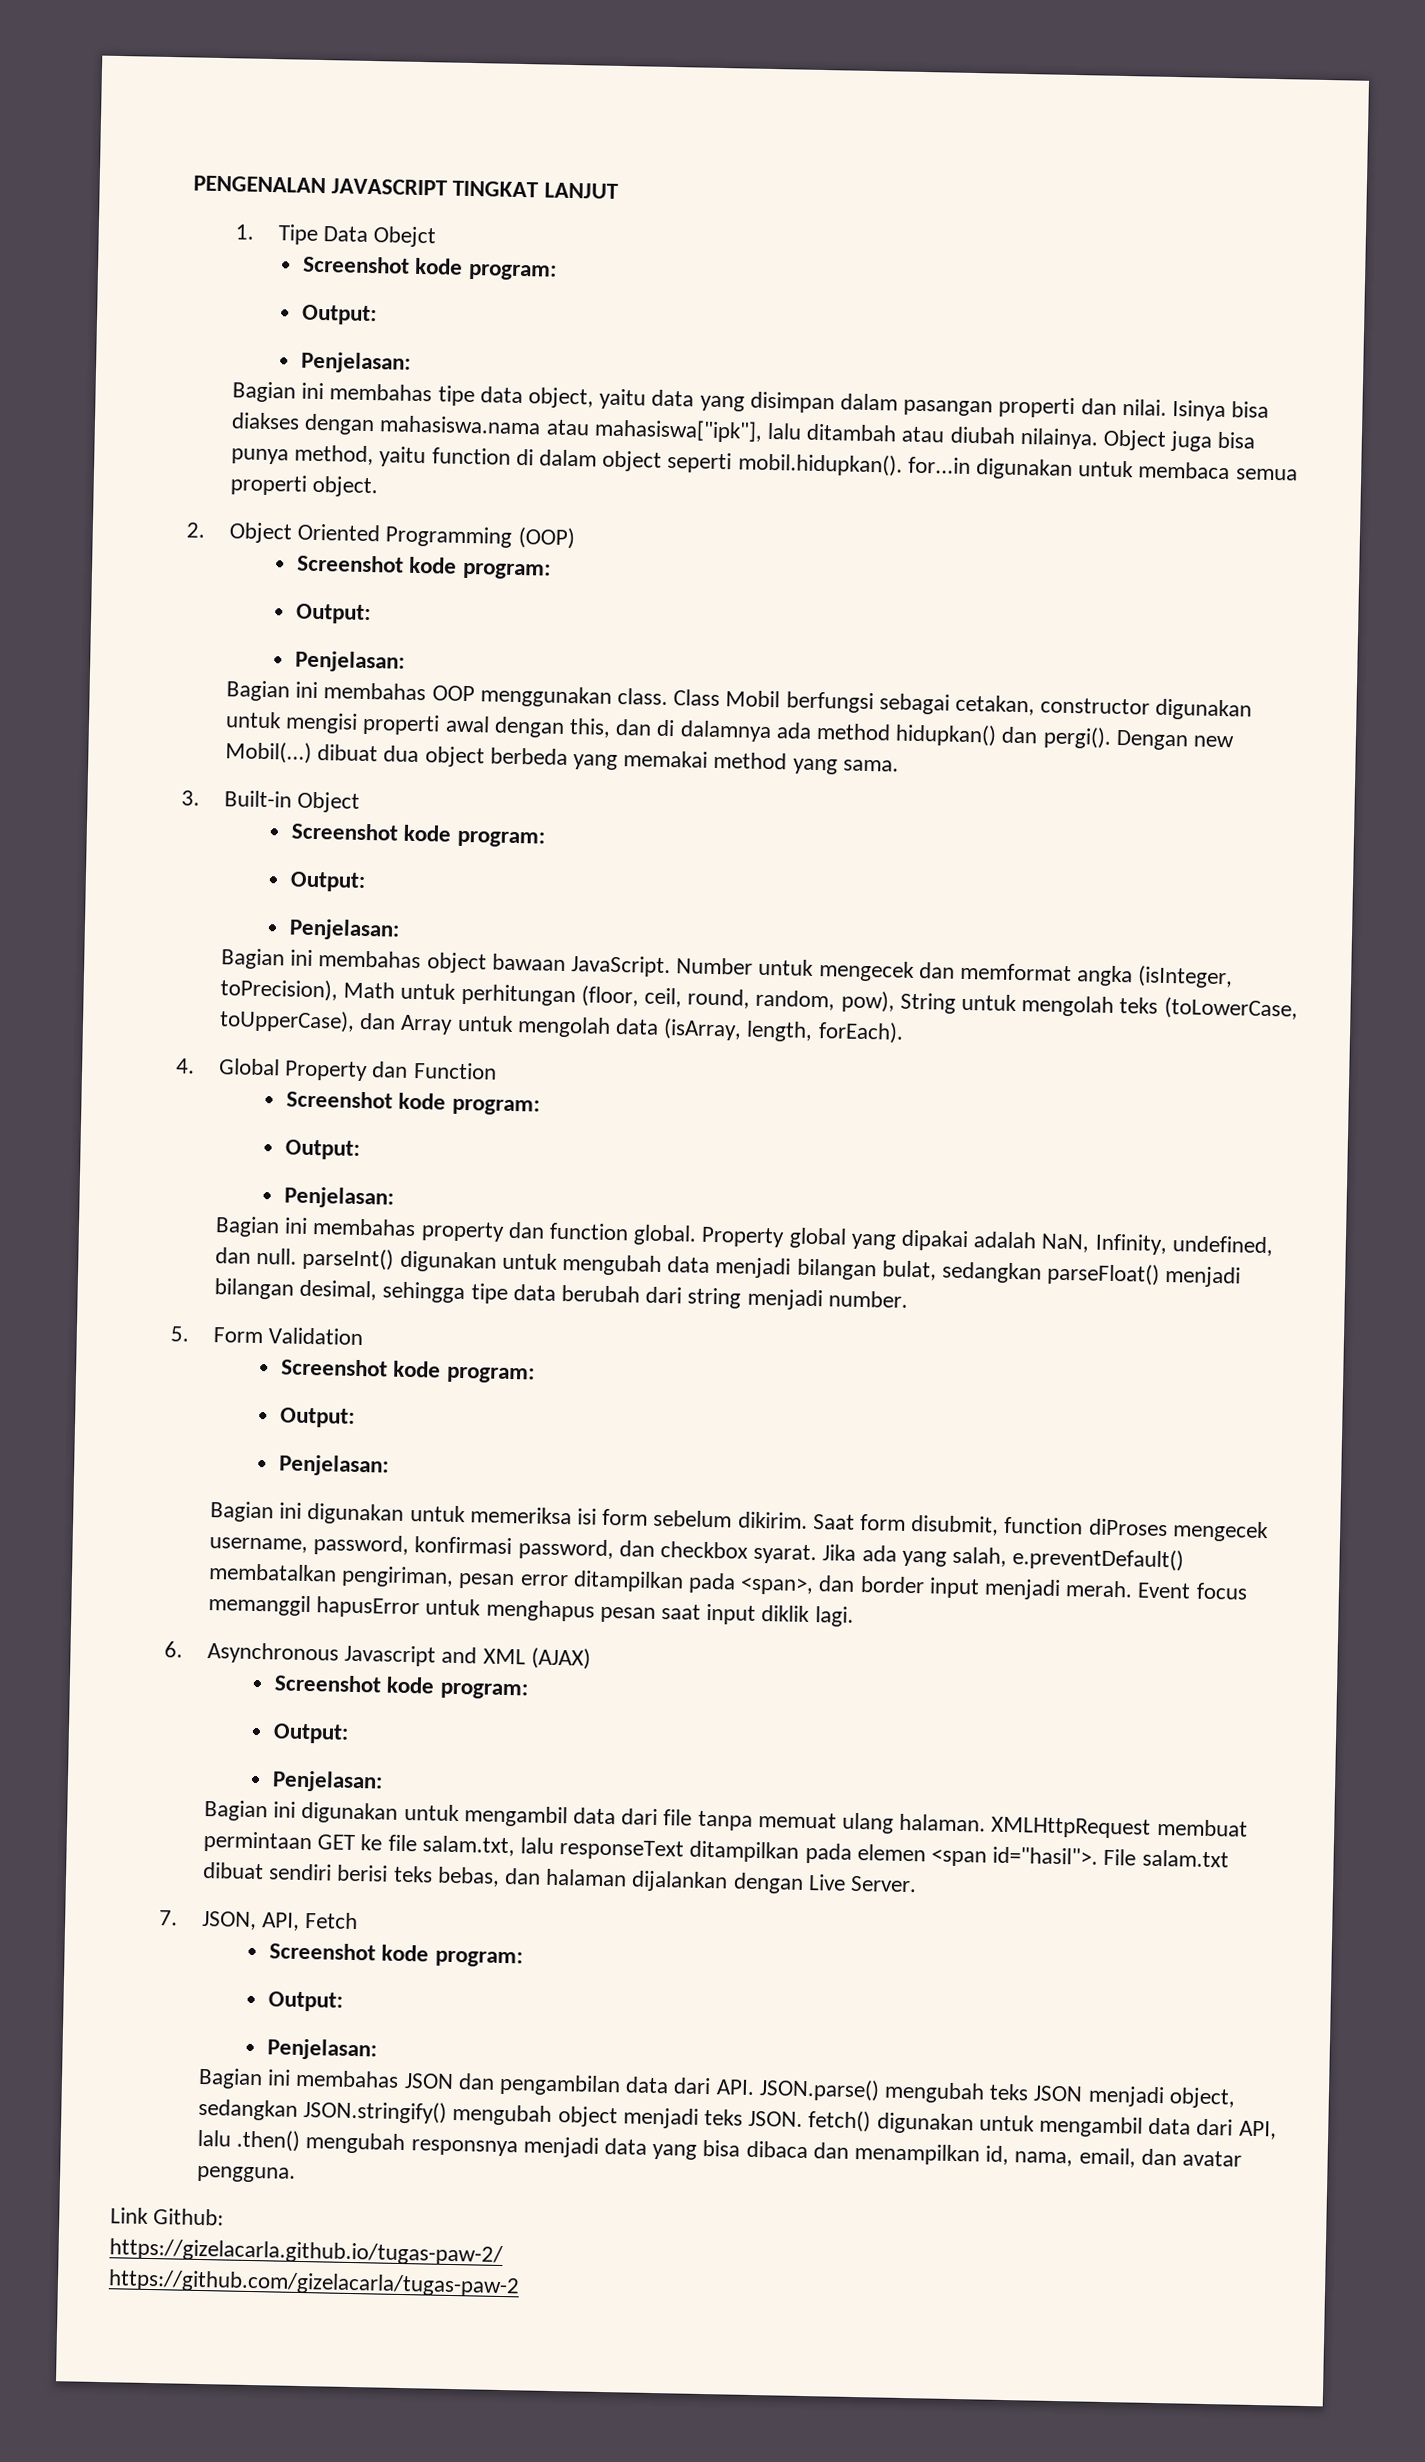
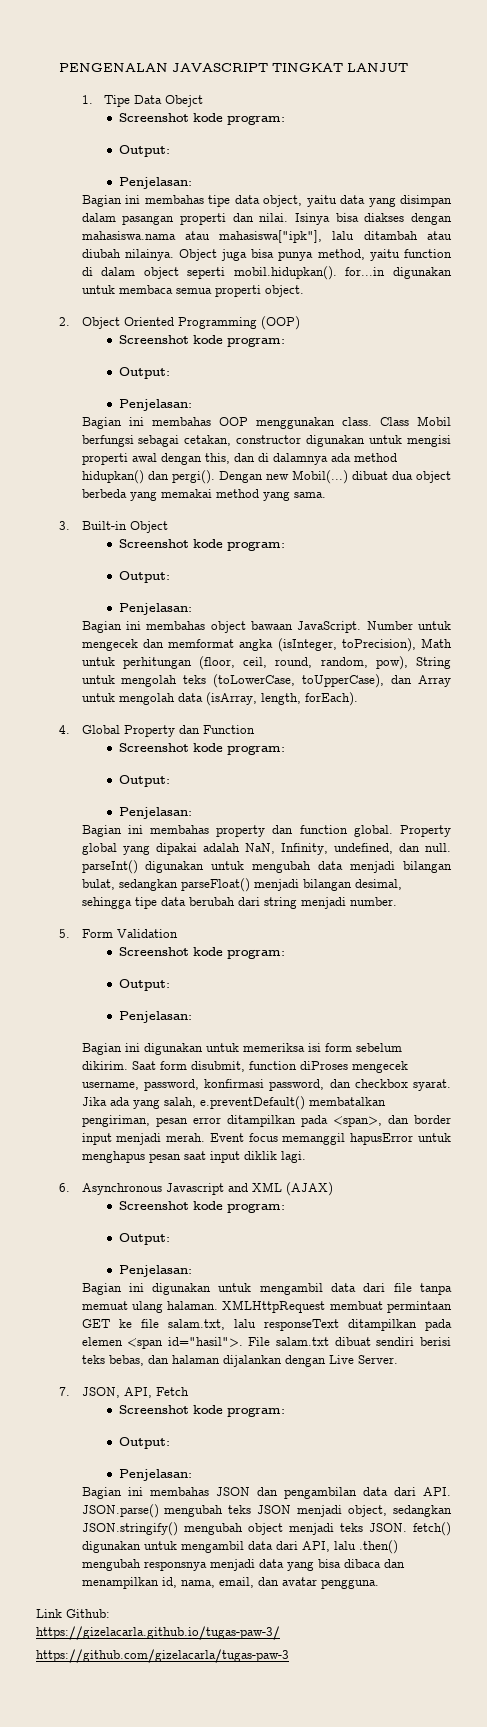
- https://gizelacarla.github.io/tugas-paw-2/
- https://github.com/gizelacarla/tugas-paw-2
+ https://gizelacarla.github.io/tugas-paw-3/
+ https://github.com/gizelacarla/tugas-paw-3

